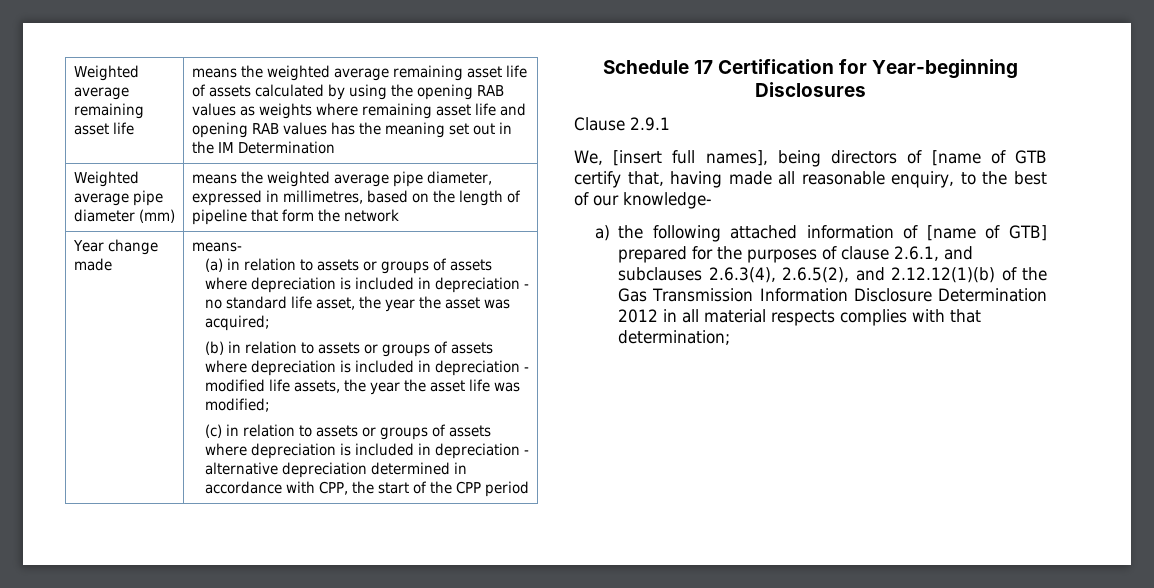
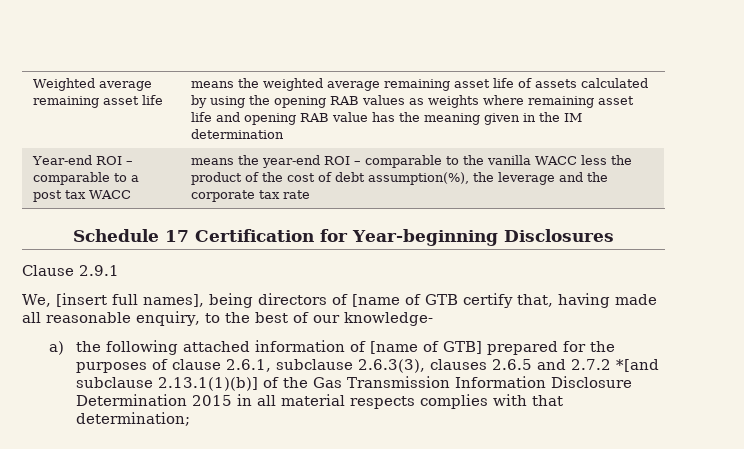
- Weighted average remaining asset life | means the weighted average remaining asset life of assets calculated by using the opening RAB values as weights where remaining asset life and opening RAB values has the meaning set out in the IM Determination
- Weighted average pipe diameter (mm) | means the weighted average pipe diameter, expressed in millimetres, based on the length of pipeline that form the network
- Year change made | means-
- (a) in relation to assets or groups of assets where depreciation is included in depreciation - no standard life asset, the year the asset was acquired;
- (b) in relation to assets or groups of assets where depreciation is included in depreciation - modified life assets, the year the asset life was modified;
- (c) in relation to assets or groups of assets where depreciation is included in depreciation - alternative depreciation determined in accordance with CPP, the start of the CPP period
+ Weighted average remaining asset life | means the weighted average remaining asset life of assets calculated by using the opening RAB values as weights where remaining asset life and opening RAB value has the meaning given in the IM determination
+ Year-end ROI – comparable to a post tax WACC | means the year-end ROI – comparable to the vanilla WACC less the product of the cost of debt assumption(%), the leverage and the corporate tax rate
- a) the following attached information of [name of GTB] prepared for the purposes of clause 2.6.1, and subclauses 2.6.3(4), 2.6.5(2), and 2.12.12(1)(b) of the Gas Transmission Information Disclosure Determination 2012 in all material respects complies with that determination;
+ a) the following attached information of [name of GTB] prepared for the purposes of clause 2.6.1, subclause 2.6.3(3), clauses 2.6.5 and 2.7.2 *[and subclause 2.13.1(1)(b)] of the Gas Transmission Information Disclosure Determination 2015 in all material respects complies with that determination;

